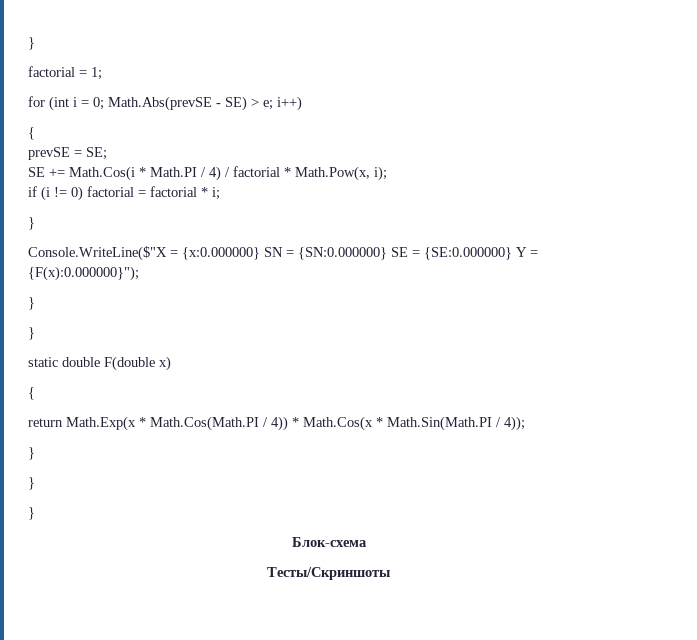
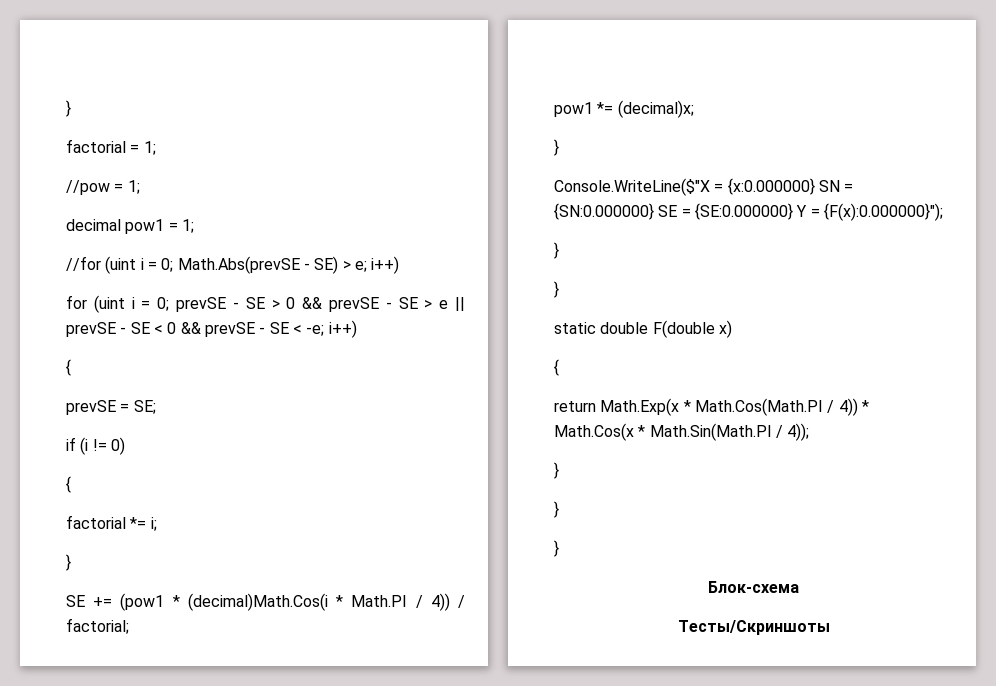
- for (int i = 0; Math.Abs(prevSE - SE) > e; i++)
+ //pow = 1;
+ decimal pow1 = 1;
+ //for (uint i = 0; Math.Abs(prevSE - SE) > e; i++)
+ for (uint i = 0; prevSE - SE > 0 && prevSE - SE > e || prevSE - SE < 0 && prevSE - SE < -e; i++)
  {
  prevSE = SE;
- SE += Math.Cos(i * Math.PI / 4) / factorial * Math.Pow(x, i);
- if (i != 0) factorial = factorial * i;
+ if (i != 0)
+ {
+ factorial *= i;
+ }
+ SE += (pow1 * (decimal)Math.Cos(i * Math.PI / 4)) / factorial;
+ pow1 *= (decimal)x;

